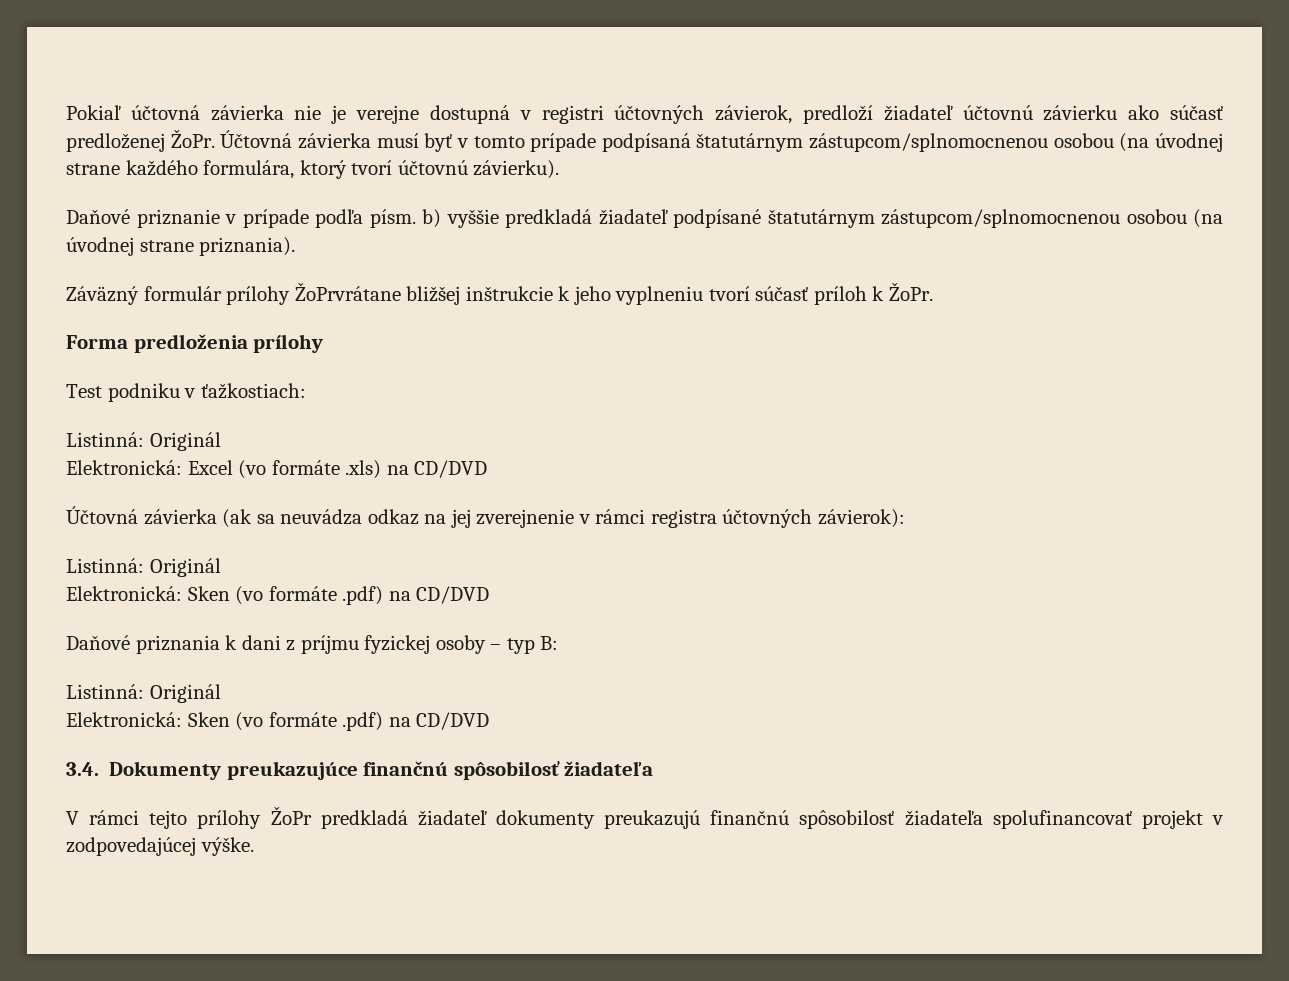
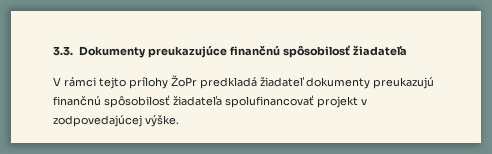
- Pokiaľ účtovná závierka nie je verejne dostupná v registri účtovných závierok, predloží žiadateľ účtovnú závierku ako súčasť predloženej ŽoPr. Účtovná závierka musí byť v tomto prípade podpísaná štatutárnym zástupcom/splnomocnenou osobou (na úvodnej strane každého formulára, ktorý tvorí účtovnú závierku).
- Daňové priznanie v prípade podľa písm. b) vyššie predkladá žiadateľ podpísané štatutárnym zástupcom/splnomocnenou osobou (na úvodnej strane priznania).
- Záväzný formulár prílohy ŽoPrvrátane bližšej inštrukcie k jeho vyplneniu tvorí súčasť príloh k ŽoPr.
- Forma predloženia prílohy
- Test podniku v ťažkostiach:
- Listinná: Originál
- Elektronická: Excel (vo formáte .xls) na CD/DVD
- Účtovná závierka (ak sa neuvádza odkaz na jej zverejnenie v rámci registra účtovných závierok):
- Listinná: Originál
- Elektronická: Sken (vo formáte .pdf) na CD/DVD
- Daňové priznania k dani z príjmu fyzickej osoby – typ B:
- Listinná: Originál
- Elektronická: Sken (vo formáte .pdf) na CD/DVD
- 3.4. Dokumenty preukazujúce finančnú spôsobilosť žiadateľa
+ 3.3. Dokumenty preukazujúce finančnú spôsobilosť žiadateľa

